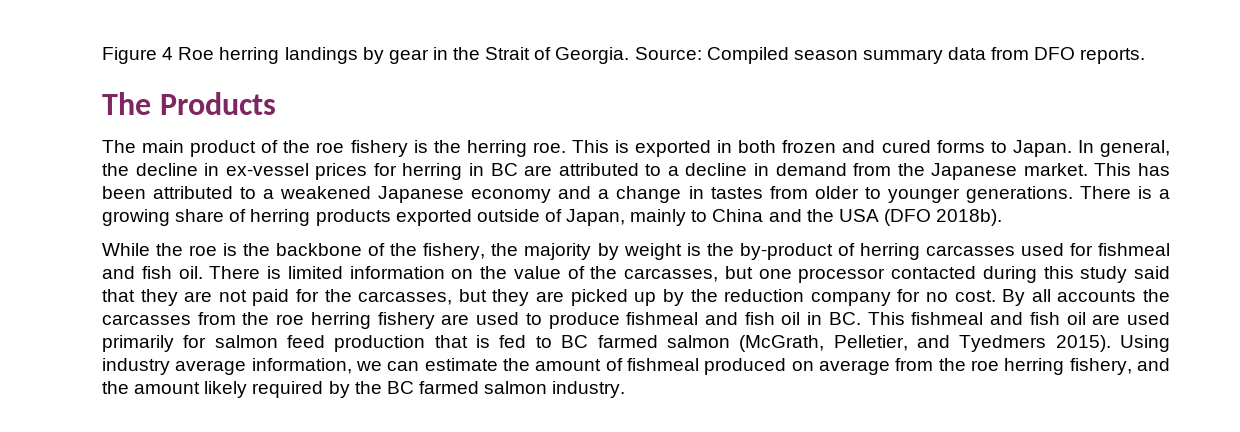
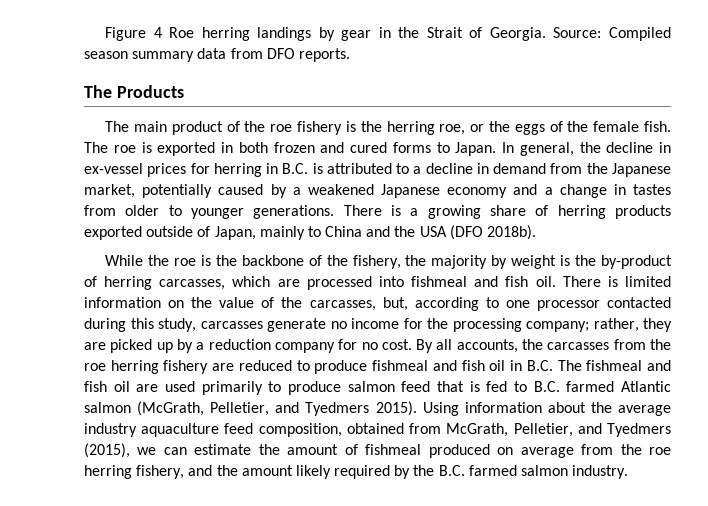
- The main product of the roe fishery is the herring roe. This is exported in both frozen and cured forms to Japan.
+ The main product of the roe fishery is the herring roe, or the eggs of the female fish. The roe is exported in both frozen and cured forms to Japan.
- In general, the decline in ex-vessel prices for herring in BC are attributed to a decline in demand from the Japanese market. This has been attributed to a weakened Japanese economy and a change in tastes from older to younger generations.
+ In general, the decline in ex-vessel prices for herring in B.C. is attributed to a decline in demand from the Japanese market, potentially caused by a weakened Japanese economy and a change in tastes from older to younger generations.
- While the roe is the backbone of the fishery, the majority by weight is the by-product of herring carcasses used for fishmeal and fish oil.
+ While the roe is the backbone of the fishery, the majority by weight is the by-product of herring carcasses, which are processed into fishmeal and fish oil.
- There is limited information on the value of the carcasses, but one processor contacted during this study said that they are not paid for the carcasses, but they are picked up by the reduction company for no cost.
+ There is limited information on the value of the carcasses, but, according to one processor contacted during this study, carcasses generate no income for the processing company; rather, they are picked up by a reduction company for no cost.
- By all accounts the carcasses from the roe herring fishery are used to produce fishmeal and fish oil in BC. This fishmeal and fish oil are used primarily for salmon feed production that is fed to BC farmed salmon (McGrath, Pelletier, and Tyedmers 2015).
+ By all accounts, the carcasses from the roe herring fishery are reduced to produce fishmeal and fish oil in B.C. The fishmeal and fish oil are used primarily to produce salmon feed that is fed to B.C. farmed Atlantic salmon (McGrath, Pelletier, and Tyedmers 2015).
- Using industry average information, we can estimate the amount of fishmeal produced on average from the roe herring fishery, and the amount likely required by the BC farmed salmon industry.
+ Using information about the average industry aquaculture feed composition, obtained from McGrath, Pelletier, and Tyedmers (2015), we can estimate the amount of fishmeal produced on average from the roe herring fishery, and the amount likely required by the B.C. farmed salmon industry.

